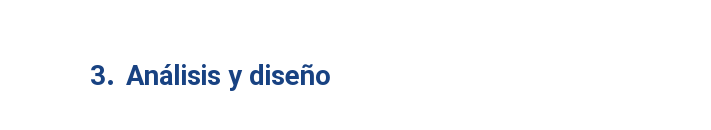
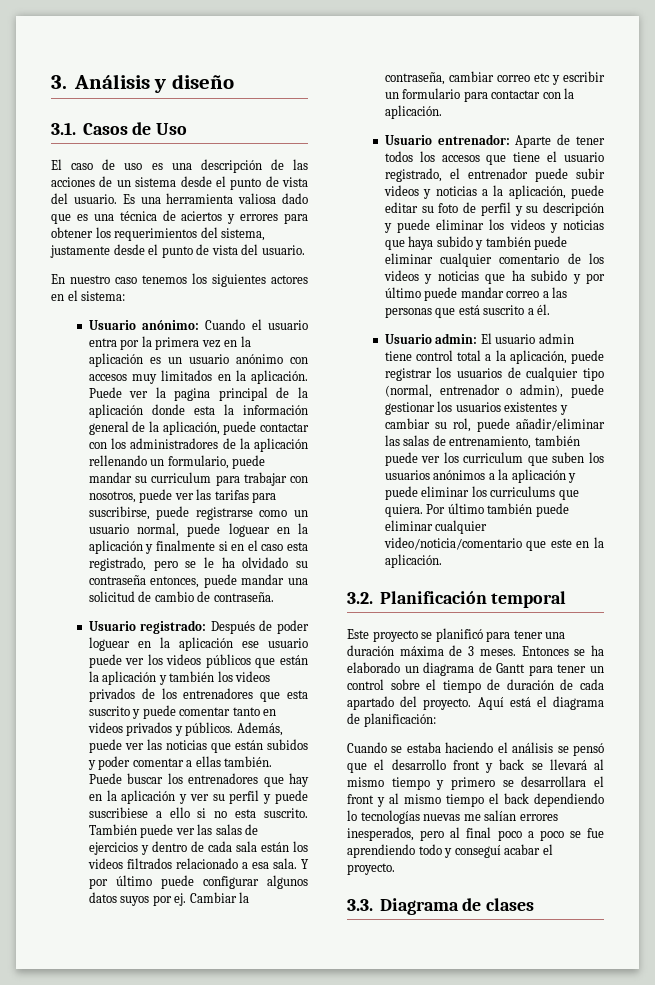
+ 3.1. Casos de Uso
+ El caso de uso es una descripción de las acciones de un sistema desde el punto de vista del usuario. Es una herramienta valiosa dado que es una técnica de aciertos y errores para obtener los requerimientos del sistema, justamente desde el punto de vista del usuario.
+ En nuestro caso tenemos los siguientes actores en el sistema:
+ Usuario anónimo: Cuando el usuario entra por la primera vez en la aplicación es un usuario anónimo con accesos muy limitados en la aplicación. Puede ver la pagina principal de la aplicación donde esta la información general de la aplicación, puede contactar con los administradores de la aplicación rellenando un formulario, puede mandar su curriculum para trabajar con nosotros, puede ver las tarifas para suscribirse, puede registrarse como un usuario normal, puede loguear en la aplicación y finalmente si en el caso esta registrado, pero se le ha olvidado su contraseña entonces, puede mandar una solicitud de cambio de contraseña.
+ Usuario registrado: Después de poder loguear en la aplicación ese usuario puede ver los videos públicos que están la aplicación y también los videos privados de los entrenadores que esta suscrito y puede comentar tanto en videos privados y públicos. Además, puede ver las noticias que están subidos y poder comentar a ellas también. Puede buscar los entrenadores que hay en la aplicación y ver su perfil y puede suscribiese a ello si no esta suscrito. También puede ver las salas de ejercicios y dentro de cada sala están los videos filtrados relacionado a esa sala. Y por último puede configurar algunos datos suyos por ej. Cambiar la contraseña, cambiar correo etc y escribir un formulario para contactar con la aplicación.
+ Usuario entrenador: Aparte de tener todos los accesos que tiene el usuario registrado, el entrenador puede subir videos y noticias a la aplicación, puede editar su foto de perfil y su descripción y puede eliminar los videos y noticias que haya subido y también puede eliminar cualquier comentario de los videos y noticias que ha subido y por último puede mandar correo a las personas que está suscrito a él.
+ Usuario admin: El usuario admin tiene control total a la aplicación, puede registrar los usuarios de cualquier tipo (normal, entrenador o admin), puede gestionar los usuarios existentes y cambiar su rol, puede añadir/eliminar las salas de entrenamiento, también puede ver los curriculum que suben los usuarios anónimos a la aplicación y puede eliminar los curriculums que quiera. Por último también puede eliminar cualquier video/noticia/comentario que este en la aplicación.
+ 3.2. Planificación temporal
+ Este proyecto se planificó para tener una duración máxima de 3 meses. Entonces se ha elaborado un diagrama de Gantt para tener un control sobre el tiempo de duración de cada apartado del proyecto. Aquí está el diagrama de planificación:
+ Cuando se estaba haciendo el análisis se pensó que el desarrollo front y back se llevará al mismo tiempo y primero se desarrollara el front y al mismo tiempo el back dependiendo lo tecnologías nuevas me salían errores inesperados, pero al final poco a poco se fue aprendiendo todo y conseguí acabar el proyecto.
+ 3.3. Diagrama de clases

